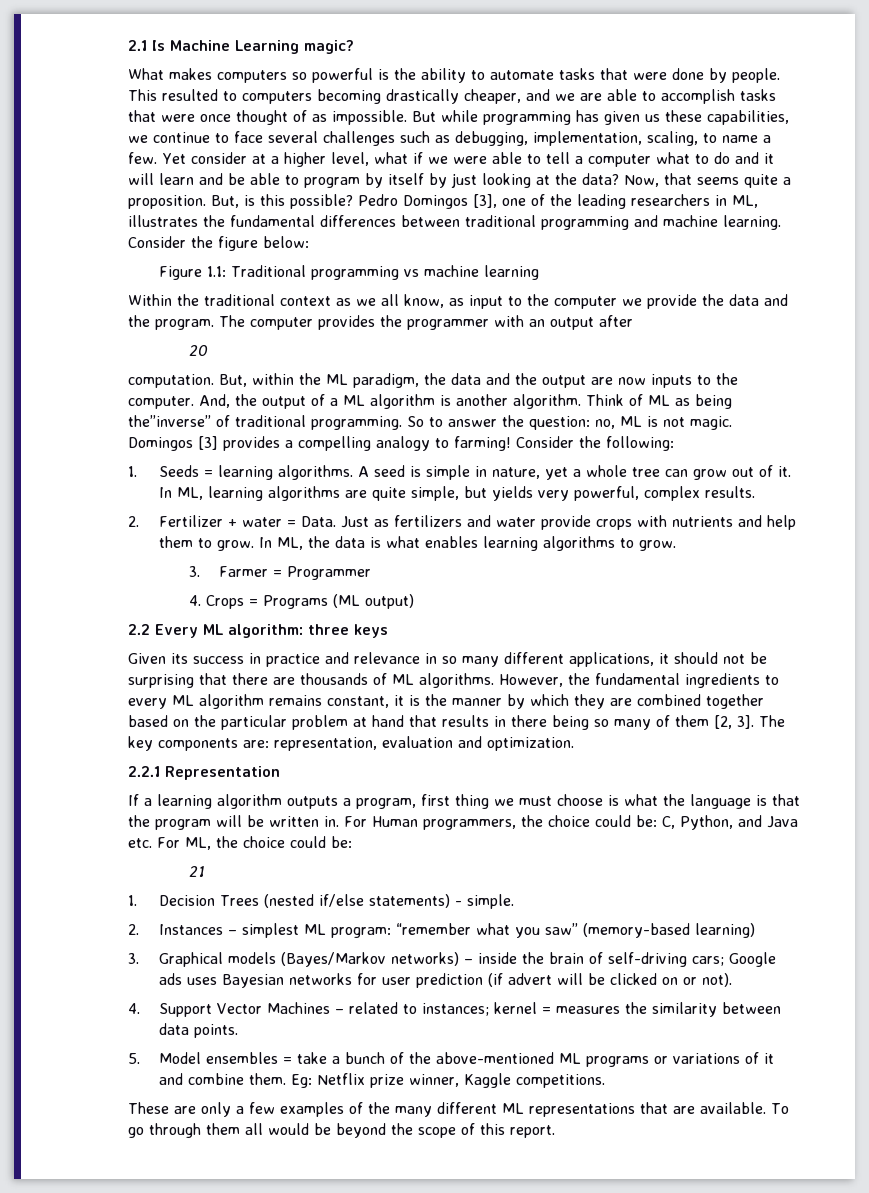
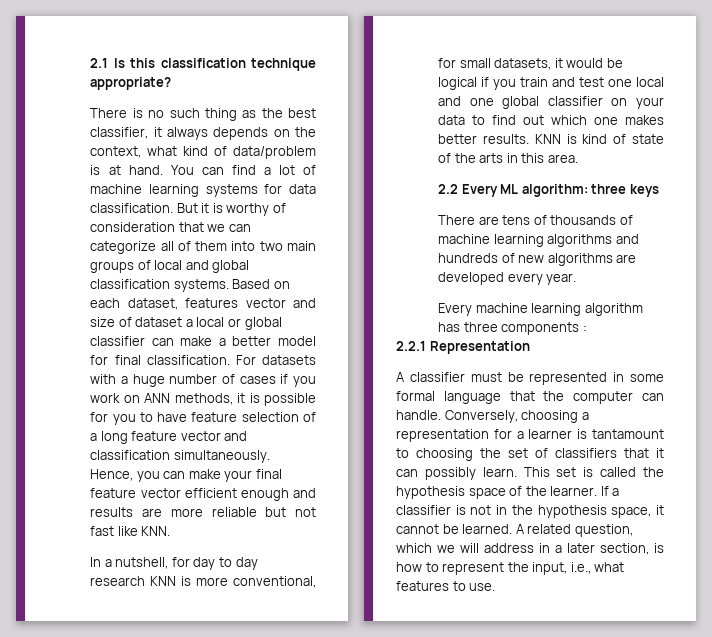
- 2.1 Is Machine Learning magic?
- What makes computers so powerful is the ability to automate tasks that were done by people. This resulted to computers becoming drastically cheaper, and we are able to accomplish tasks that were once thought of as impossible. But while programming has given us these capabilities, we continue to face several challenges such as debugging, implementation, scaling, to name a few. Yet consider at a higher level, what if we were able to tell a computer what to do and it will learn and be able to program by itself by just looking at the data? Now, that seems quite a proposition. But, is this possible? Pedro Domingos [3], one of the leading researchers in ML, illustrates the fundamental differences between traditional programming and machine learning. Consider the figure below:
- Figure 1.1: Traditional programming vs machine learning
- Within the traditional context as we all know, as input to the computer we provide the data and the program. The computer provides the programmer with an output after
- 20
- computation. But, within the ML paradigm, the data and the output are now inputs to the computer. And, the output of a ML algorithm is another algorithm. Think of ML as being the”inverse” of traditional programming. So to answer the question: no, ML is not magic. Domingos [3] provides a compelling analogy to farming! Consider the following:
- 1. Seeds = learning algorithms. A seed is simple in nature, yet a whole tree can grow out of it. In ML, learning algorithms are quite simple, but yields very powerful, complex results.
- 2. Fertilizer + water = Data. Just as fertilizers and water provide crops with nutrients and help them to grow. In ML, the data is what enables learning algorithms to grow.
- 3. Farmer = Programmer
- 4. Crops = Programs (ML output)
+ 2.1 Is this classification technique appropriate?
+ There is no such thing as the best classifier, it always depends on the context, what kind of data/problem is at hand. You can find a lot of machine learning systems for data classification. But it is worthy of consideration that we can categorize all of them into two main groups of local and global classification systems. Based on each dataset, features vector and size of dataset a local or global classifier can make a better model for final classification. For datasets with a huge number of cases if you work on ANN methods, it is possible for you to have feature selection of a long feature vector and classification simultaneously. Hence, you can make your final feature vector efficient enough and results are more reliable but not fast like KNN.
+ In a nutshell, for day to day research KNN is more conventional, for small datasets, it would be logical if you train and test one local and one global classifier on your data to find out which one makes better results. KNN is kind of state of the arts in this area.
- Given its success in practice and relevance in so many different applications, it should not be surprising that there are thousands of ML algorithms. However, the fundamental ingredients to every ML algorithm remains constant, it is the manner by which they are combined together based on the particular problem at hand that results in there being so many of them [2, 3]. The key components are: representation, evaluation and optimization.
+ There are tens of thousands of machine learning algorithms and hundreds of new algorithms are developed every year.
+ Every machine learning algorithm has three components :
  2.2.1 Representation
- If a learning algorithm outputs a program, first thing we must choose is what the language is that the program will be written in. For Human programmers, the choice could be: C, Python, and Java etc. For ML, the choice could be:
- 21
- 1. Decision Trees (nested if/else statements) - simple.
- 2. Instances – simplest ML program: “remember what you saw” (memory-based learning)
- 3. Graphical models (Bayes/Markov networks) – inside the brain of self-driving cars; Google ads uses Bayesian networks for user prediction (if advert will be clicked on or not).
- 4. Support Vector Machines – related to instances; kernel = measures the similarity between data points.
- 5. Model ensembles = take a bunch of the above-mentioned ML programs or variations of it and combine them. Eg: Netflix prize winner, Kaggle competitions.
- These are only a few examples of the many different ML representations that are available. To go through them all would be beyond the scope of this report.
+ A classifier must be represented in some formal language that the computer can handle. Conversely, choosing a representation for a learner is tantamount to choosing the set of classifiers that it can possibly learn. This set is called the hypothesis space of the learner. If a classifier is not in the hypothesis space, it cannot be learned. A related question, which we will address in a later section, is how to represent the input, i.e., what features to use.

